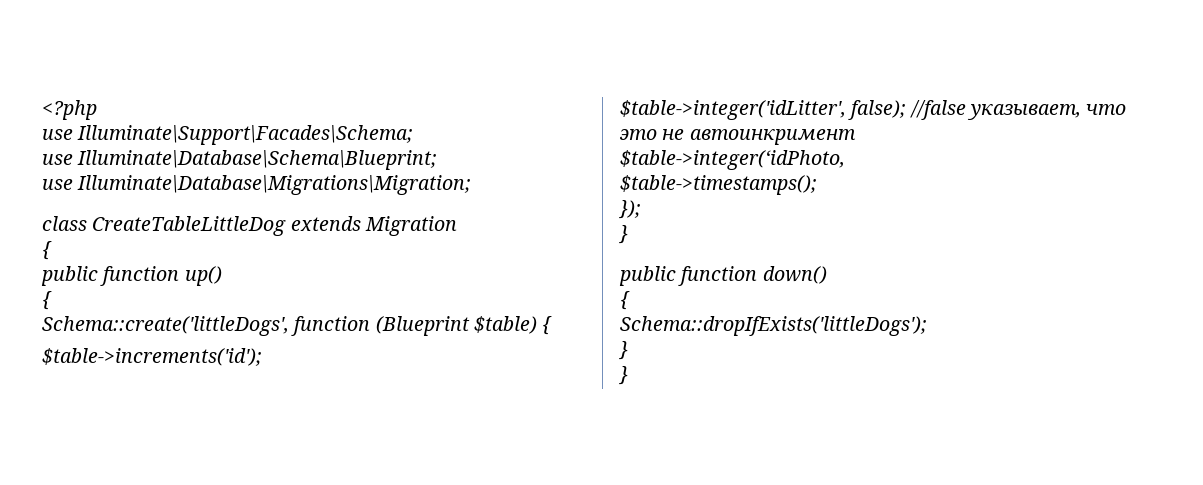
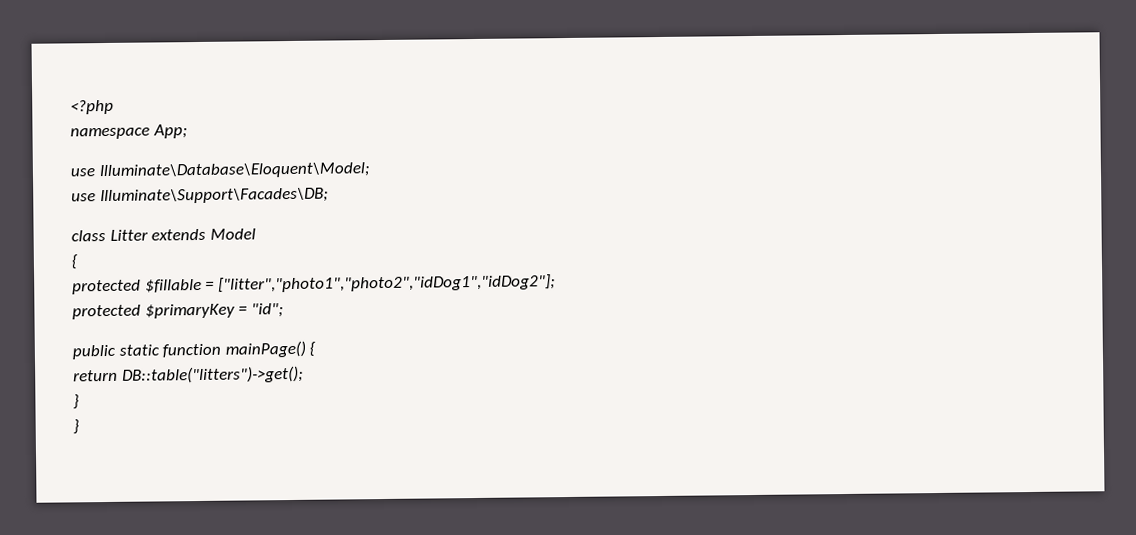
- use Illuminate\Support\Facades\Schema;
- use Illuminate\Database\Schema\Blueprint;
- use Illuminate\Database\Migrations\Migration;
+ namespace App;
+ use Illuminate\Database\Eloquent\Model;
+ use Illuminate\Support\Facades\DB;
- class CreateTableLittleDog extends Migration
+ class Litter extends Model
  {
- public function up()
- {
- Schema::create('littleDogs', function (Blueprint $table) {
- $table->increments('id');
- $table->integer('idLitter', false); //false указывает, что это не автоинкримент
- $table->integer(‘idPhoto,
- $table->timestamps();
- });
- }
- public function down()
- {
- Schema::dropIfExists('littleDogs');
+ protected $fillable = ["litter","photo1","photo2","idDog1","idDog2"];
+ protected $primaryKey = "id";
+ public static function mainPage() {
+ return DB::table("litters")->get();

